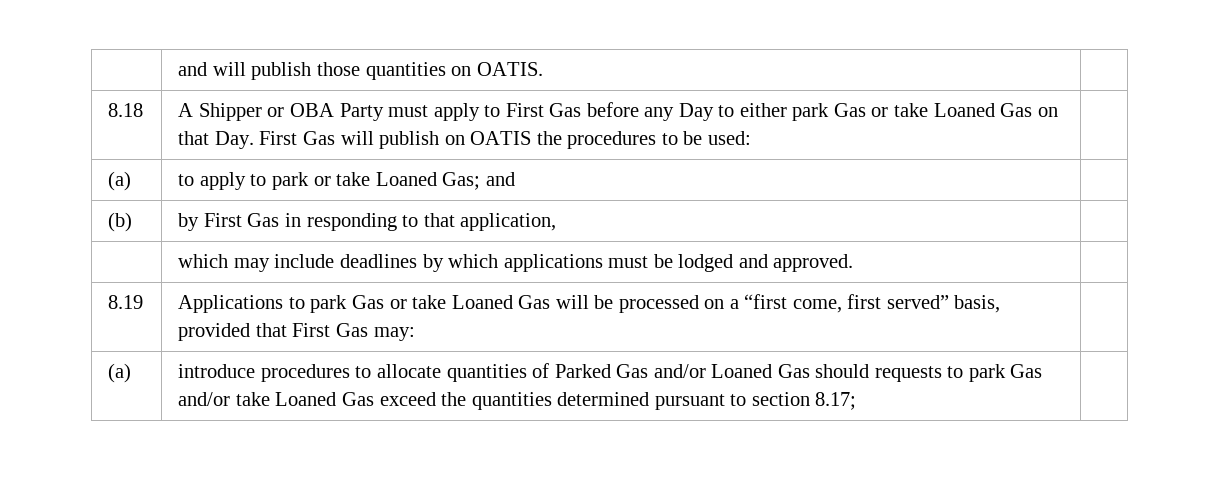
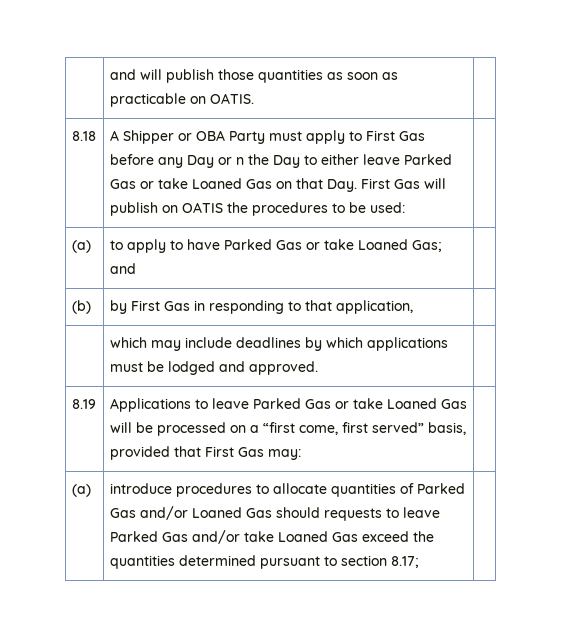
- | and will publish those quantities on OATIS. |
+ | and will publish those quantities as soon as practicable on OATIS. |
- A Shipper or OBA Party must apply to First Gas before any Day to either park Gas or take Loaned Gas on that Day. First Gas will publish on OATIS the procedures to be used:
+ A Shipper or OBA Party must apply to First Gas before any Day or n the Day to either leave Parked Gas or take Loaned Gas on that Day. First Gas will publish on OATIS the procedures to be used:
- (a) | to apply to park or take Loaned Gas; and |
+ (a) | to apply to have Parked Gas or take Loaned Gas; and |
- 8.19 | Applications to park Gas or take Loaned Gas will be processed on a “first come, first served” basis, provided that First Gas may: |
+ 8.19 | Applications to leave Parked Gas or take Loaned Gas will be processed on a “first come, first served” basis, provided that First Gas may: |
- (a) | introduce procedures to allocate quantities of Parked Gas and/or Loaned Gas should requests to park Gas and/or take Loaned Gas exceed the quantities determined pursuant to section 8.17; |
+ (a) | introduce procedures to allocate quantities of Parked Gas and/or Loaned Gas should requests to leave Parked Gas and/or take Loaned Gas exceed the quantities determined pursuant to section 8.17; |

